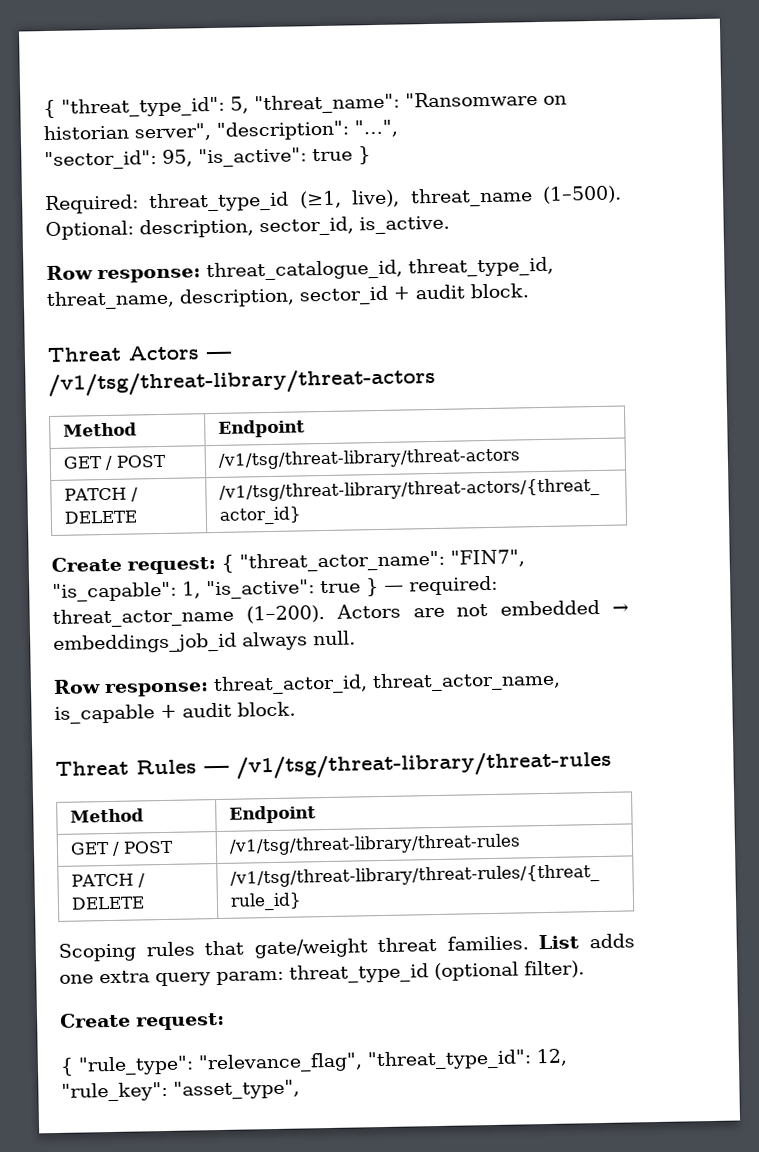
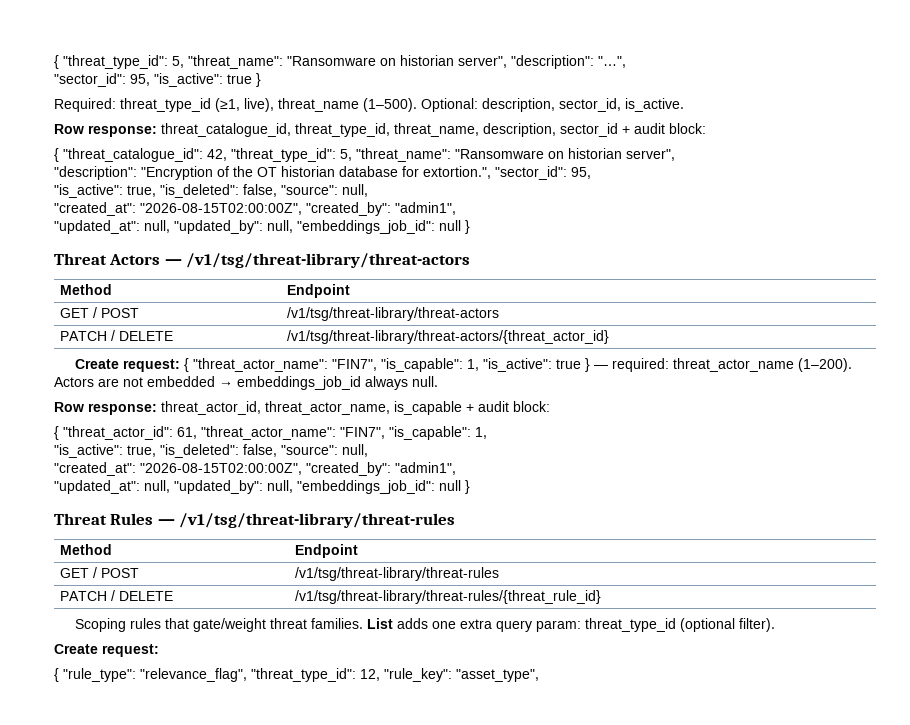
- Row response: threat_catalogue_id, threat_type_id, threat_name, description, sector_id + audit block.
+ Row response: threat_catalogue_id, threat_type_id, threat_name, description, sector_id + audit block:
+ { "threat_catalogue_id": 42, "threat_type_id": 5, "threat_name": "Ransomware on historian server",
+ "description": "Encryption of the OT historian database for extortion.", "sector_id": 95,
+ "is_active": true, "is_deleted": false, "source": null,
+ "created_at": "2026-08-15T02:00:00Z", "created_by": "admin1",
+ "updated_at": null, "updated_by": null, "embeddings_job_id": null }
- Row response: threat_actor_id, threat_actor_name, is_capable + audit block.
+ Row response: threat_actor_id, threat_actor_name, is_capable + audit block:
+ { "threat_actor_id": 61, "threat_actor_name": "FIN7", "is_capable": 1,
+ "is_active": true, "is_deleted": false, "source": null,
+ "created_at": "2026-08-15T02:00:00Z", "created_by": "admin1",
+ "updated_at": null, "updated_by": null, "embeddings_job_id": null }

